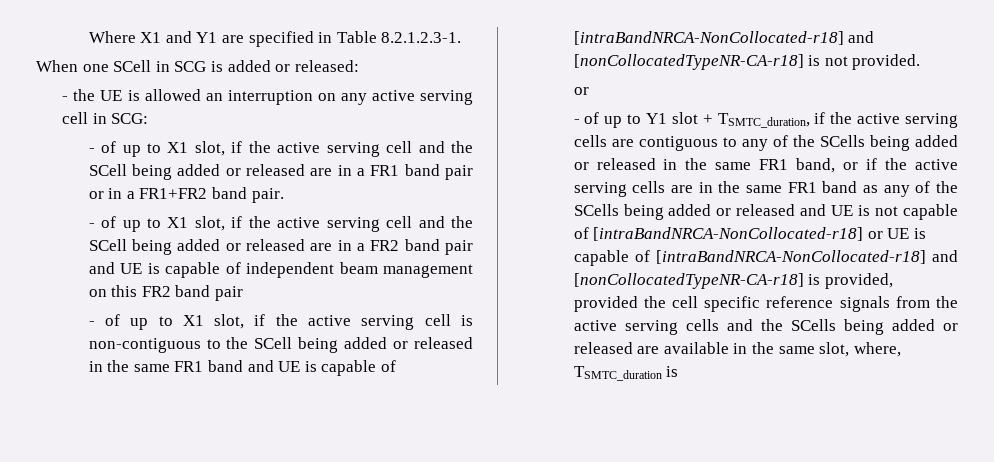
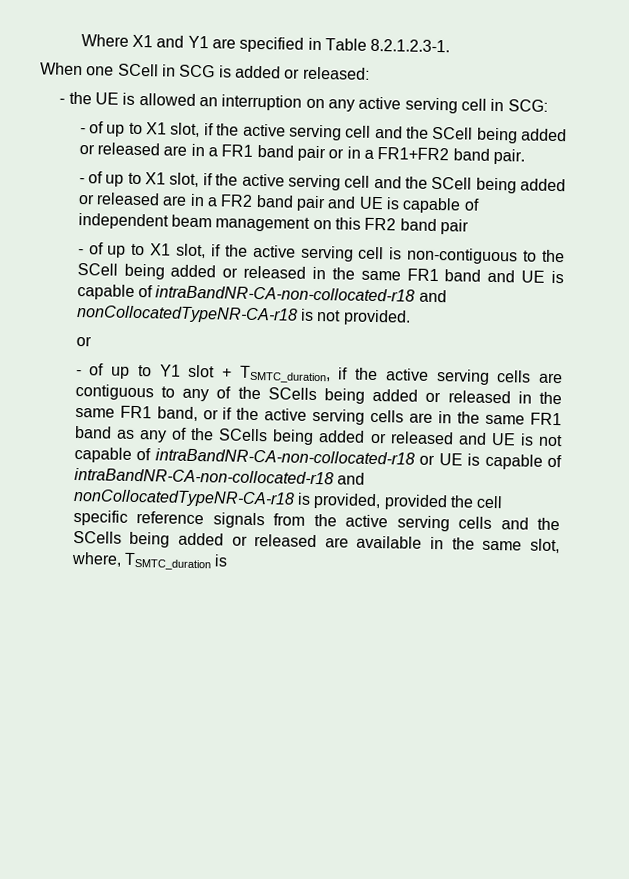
- - of up to X1 slot, if the active serving cell is non-contiguous to the SCell being added or released in the same FR1 band and UE is capable of [intraBandNRCA-NonCollocated-r18] and [nonCollocatedTypeNR-CA-r18] is not provided.
+ - of up to X1 slot, if the active serving cell is non-contiguous to the SCell being added or released in the same FR1 band and UE is capable of intraBandNR-CA-non-collocated-r18 and nonCollocatedTypeNR-CA-r18 is not provided.
- - of up to Y1 slot + TSMTC_duration, if the active serving cells are contiguous to any of the SCells being added or released in the same FR1 band, or if the active serving cells are in the same FR1 band as any of the SCells being added or released and UE is not capable of [intraBandNRCA-NonCollocated-r18] or UE is capable of [intraBandNRCA-NonCollocated-r18] and [nonCollocatedTypeNR-CA-r18] is provided, provided the cell specific reference signals from the active serving cells and the SCells being added or released are available in the same slot, where, TSMTC_duration is
+ - of up to Y1 slot + TSMTC_duration, if the active serving cells are contiguous to any of the SCells being added or released in the same FR1 band, or if the active serving cells are in the same FR1 band as any of the SCells being added or released and UE is not capable of intraBandNR-CA-non-collocated-r18 or UE is capable of intraBandNR-CA-non-collocated-r18 and nonCollocatedTypeNR-CA-r18 is provided, provided the cell specific reference signals from the active serving cells and the SCells being added or released are available in the same slot, where, TSMTC_duration is

